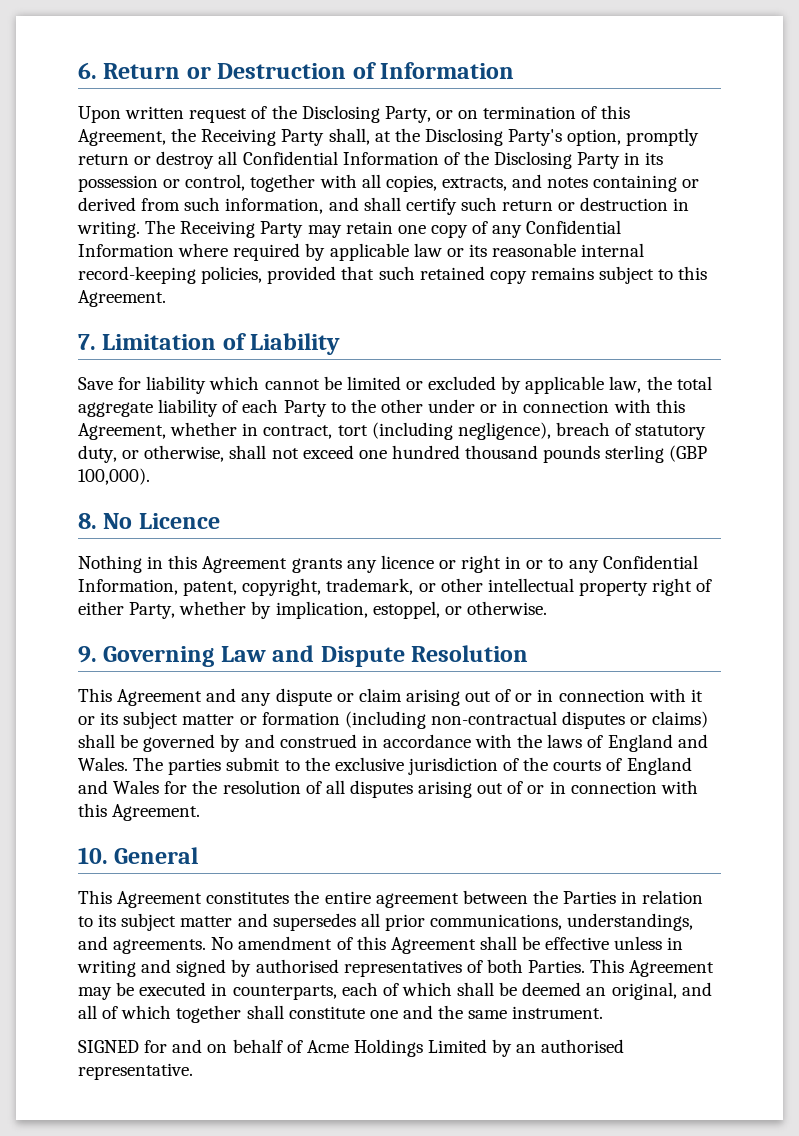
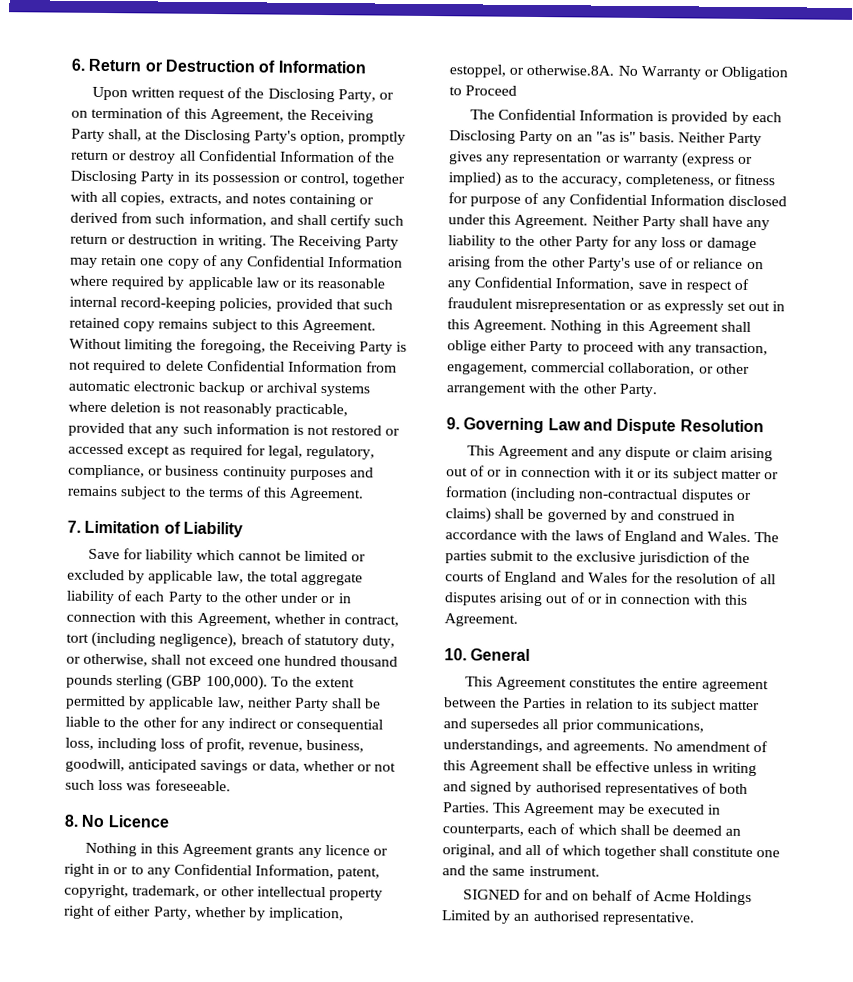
+ Without limiting the foregoing, the Receiving Party is not required to delete Confidential Information from automatic electronic backup or archival systems where deletion is not reasonably practicable, provided that any such information is not restored or accessed except as required for legal, regulatory, compliance, or business continuity purposes and remains subject to the terms of this Agreement.
+ To the extent permitted by applicable law, neither Party shall be liable to the other for any indirect or consequential loss, including loss of profit, revenue, business, goodwill, anticipated savings or data, whether or not such loss was foreseeable.
- Nothing in this Agreement grants any licence or right in or to any Confidential Information, patent, copyright, trademark, or other intellectual property right of either Party, whether by implication, estoppel, or otherwise.
+ Nothing in this Agreement grants any licence or right in or to any Confidential Information, patent, copyright, trademark, or other intellectual property right of either Party, whether by implication, estoppel, or otherwise.8A. No Warranty or Obligation to Proceed
+ The Confidential Information is provided by each Disclosing Party on an "as is" basis. Neither Party gives any representation or warranty (express or implied) as to the accuracy, completeness, or fitness for purpose of any Confidential Information disclosed under this Agreement. Neither Party shall have any liability to the other Party for any loss or damage arising from the other Party's use of or reliance on any Confidential Information, save in respect of fraudulent misrepresentation or as expressly set out in this Agreement. Nothing in this Agreement shall oblige either Party to proceed with any transaction, engagement, commercial collaboration, or other arrangement with the other Party.

